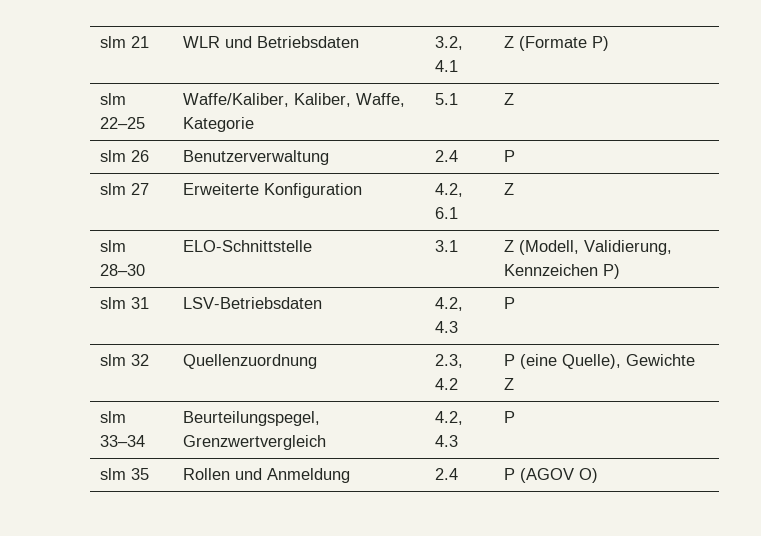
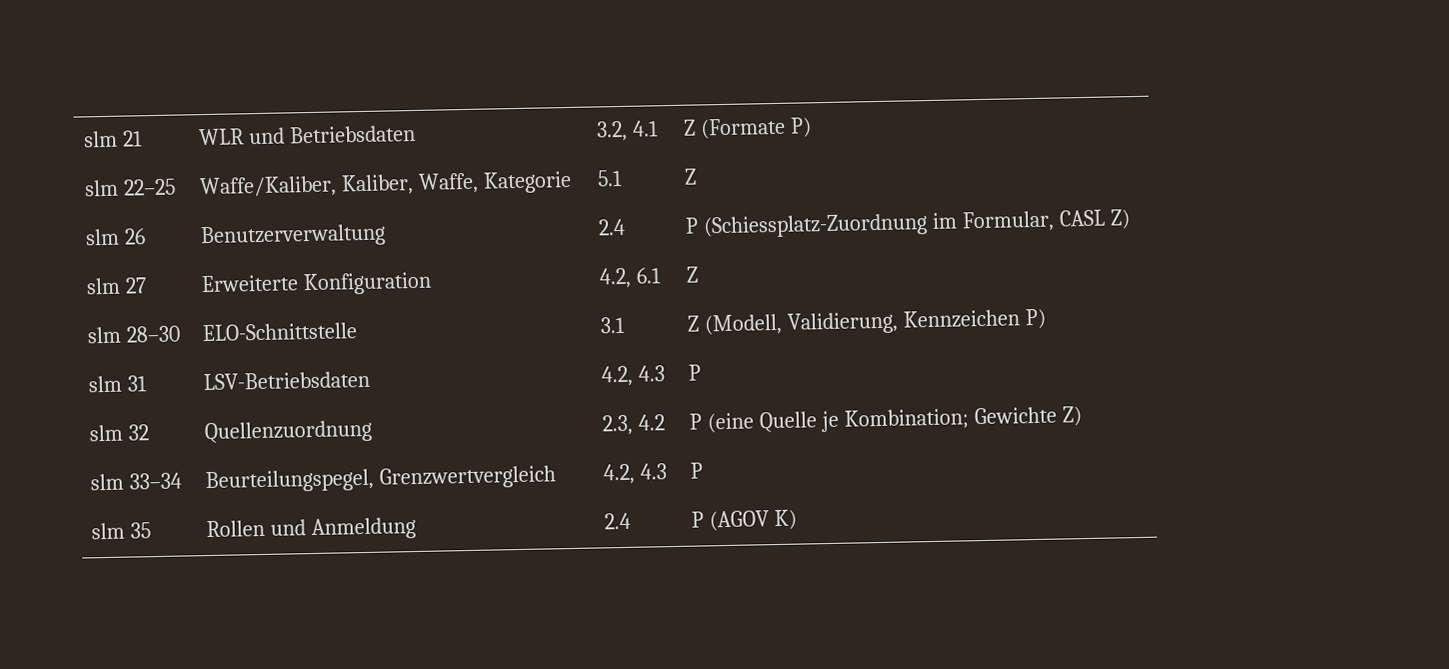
- slm 26 | Benutzerverwaltung | 2.4 | P
+ slm 26 | Benutzerverwaltung | 2.4 | P (Schiessplatz-Zuordnung im Formular, CASL Z)
- slm 32 | Quellenzuordnung | 2.3, 4.2 | P (eine Quelle), Gewichte Z
+ slm 32 | Quellenzuordnung | 2.3, 4.2 | P (eine Quelle je Kombination; Gewichte Z)
- slm 35 | Rollen und Anmeldung | 2.4 | P (AGOV O)
+ slm 35 | Rollen und Anmeldung | 2.4 | P (AGOV K)

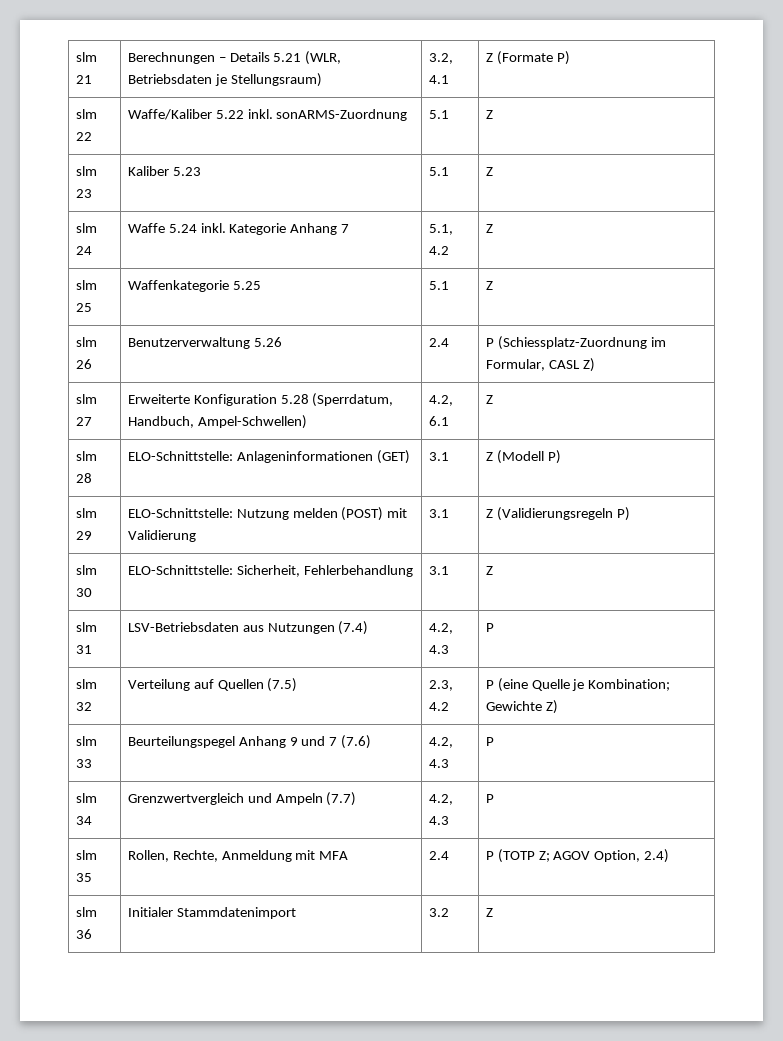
- slm 21 | WLR und Betriebsdaten | 3.2, 4.1 | Z (Formate P)
+ slm 21 | Berechnungen – Details 5.21 (WLR, Betriebsdaten je Stellungsraum) | 3.2, 4.1 | Z (Formate P)
- slm 22–25 | Waffe/Kaliber, Kaliber, Waffe, Kategorie | 5.1 | Z
+ slm 22 | Waffe/Kaliber 5.22 inkl. sonARMS-Zuordnung | 5.1 | Z
+ slm 23 | Kaliber 5.23 | 5.1 | Z
+ slm 24 | Waffe 5.24 inkl. Kategorie Anhang 7 | 5.1, 4.2 | Z
+ slm 25 | Waffenkategorie 5.25 | 5.1 | Z
- slm 26 | Benutzerverwaltung | 2.4 | P (Schiessplatz-Zuordnung im Formular, CASL Z)
+ slm 26 | Benutzerverwaltung 5.26 | 2.4 | P (Schiessplatz-Zuordnung im Formular, CASL Z)
- slm 27 | Erweiterte Konfiguration | 4.2, 6.1 | Z
+ slm 27 | Erweiterte Konfiguration 5.28 (Sperrdatum, Handbuch, Ampel-Schwellen) | 4.2, 6.1 | Z
- slm 28–30 | ELO-Schnittstelle | 3.1 | Z (Modell, Validierung, Kennzeichen P)
+ slm 28 | ELO-Schnittstelle: Anlageninformationen (GET) | 3.1 | Z (Modell P)
+ slm 29 | ELO-Schnittstelle: Nutzung melden (POST) mit Validierung | 3.1 | Z (Validierungsregeln P)
+ slm 30 | ELO-Schnittstelle: Sicherheit, Fehlerbehandlung | 3.1 | Z
- slm 31 | LSV-Betriebsdaten | 4.2, 4.3 | P
+ slm 31 | LSV-Betriebsdaten aus Nutzungen (7.4) | 4.2, 4.3 | P
- slm 32 | Quellenzuordnung | 2.3, 4.2 | P (eine Quelle je Kombination; Gewichte Z)
+ slm 32 | Verteilung auf Quellen (7.5) | 2.3, 4.2 | P (eine Quelle je Kombination; Gewichte Z)
- slm 33–34 | Beurteilungspegel, Grenzwertvergleich | 4.2, 4.3 | P
+ slm 33 | Beurteilungspegel Anhang 9 und 7 (7.6) | 4.2, 4.3 | P
+ slm 34 | Grenzwertvergleich und Ampeln (7.7) | 4.2, 4.3 | P
- slm 35 | Rollen und Anmeldung | 2.4 | P (AGOV K)
+ slm 35 | Rollen, Rechte, Anmeldung mit MFA | 2.4 | P (TOTP Z; AGOV Option, 2.4)
+ slm 36 | Initialer Stammdatenimport | 3.2 | Z

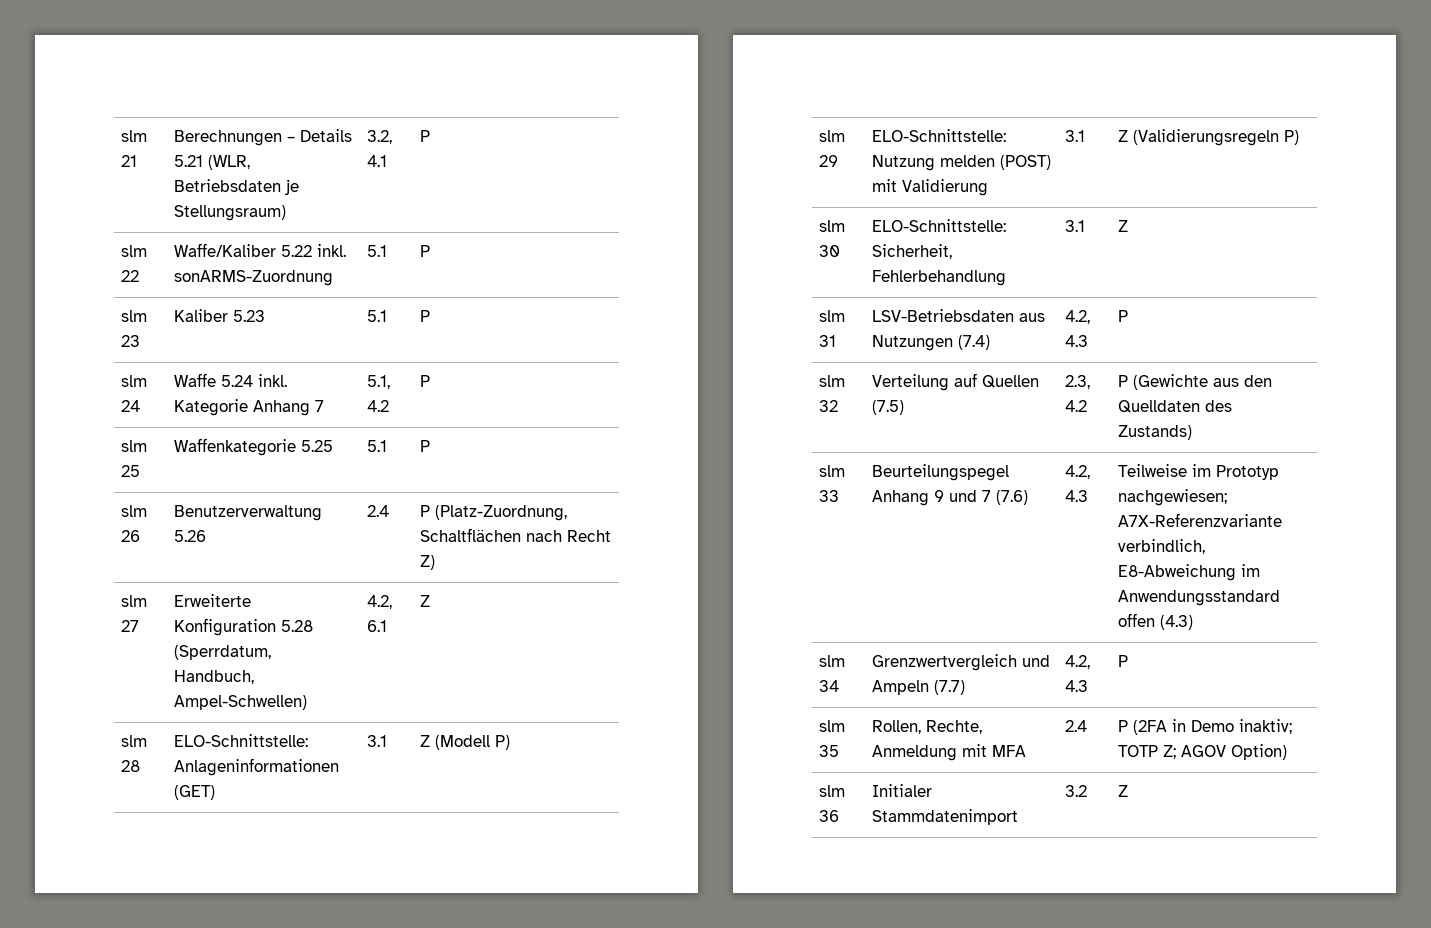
- slm 21 | Berechnungen – Details 5.21 (WLR, Betriebsdaten je Stellungsraum) | 3.2, 4.1 | Z (Formate P)
+ slm 21 | Berechnungen – Details 5.21 (WLR, Betriebsdaten je Stellungsraum) | 3.2, 4.1 | P
- slm 22 | Waffe/Kaliber 5.22 inkl. sonARMS-Zuordnung | 5.1 | Z
+ slm 22 | Waffe/Kaliber 5.22 inkl. sonARMS-Zuordnung | 5.1 | P
- slm 23 | Kaliber 5.23 | 5.1 | Z
+ slm 23 | Kaliber 5.23 | 5.1 | P
- slm 24 | Waffe 5.24 inkl. Kategorie Anhang 7 | 5.1, 4.2 | Z
+ slm 24 | Waffe 5.24 inkl. Kategorie Anhang 7 | 5.1, 4.2 | P
- slm 25 | Waffenkategorie 5.25 | 5.1 | Z
+ slm 25 | Waffenkategorie 5.25 | 5.1 | P
- slm 26 | Benutzerverwaltung 5.26 | 2.4 | P (Schiessplatz-Zuordnung im Formular, CASL Z)
+ slm 26 | Benutzerverwaltung 5.26 | 2.4 | P (Platz-Zuordnung, Schaltflächen nach Recht Z)
- slm 32 | Verteilung auf Quellen (7.5) | 2.3, 4.2 | P (eine Quelle je Kombination; Gewichte Z)
+ slm 32 | Verteilung auf Quellen (7.5) | 2.3, 4.2 | P (Gewichte aus den Quelldaten des Zustands)
- slm 33 | Beurteilungspegel Anhang 9 und 7 (7.6) | 4.2, 4.3 | P
+ slm 33 | Beurteilungspegel Anhang 9 und 7 (7.6) | 4.2, 4.3 | Teilweise im Prototyp nachgewiesen; A7X-Referenzvariante verbindlich, E8-Abweichung im Anwendungsstandard offen (4.3)
- slm 35 | Rollen, Rechte, Anmeldung mit MFA | 2.4 | P (TOTP Z; AGOV Option, 2.4)
+ slm 35 | Rollen, Rechte, Anmeldung mit MFA | 2.4 | P (2FA in Demo inaktiv; TOTP Z; AGOV Option)

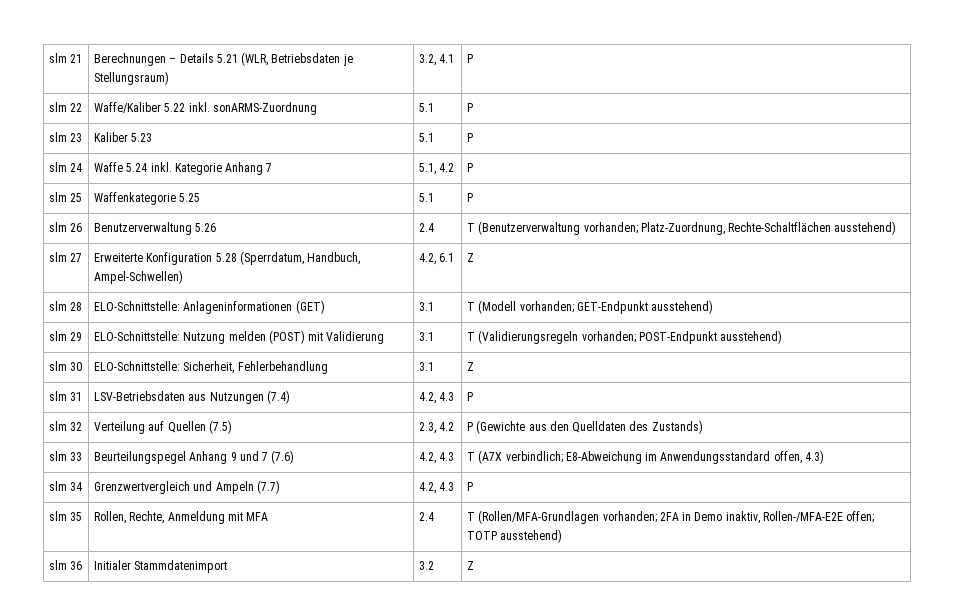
- slm 26 | Benutzerverwaltung 5.26 | 2.4 | P (Platz-Zuordnung, Schaltflächen nach Recht Z)
+ slm 26 | Benutzerverwaltung 5.26 | 2.4 | T (Benutzerverwaltung vorhanden; Platz-Zuordnung, Rechte-Schaltflächen ausstehend)
- slm 28 | ELO-Schnittstelle: Anlageninformationen (GET) | 3.1 | Z (Modell P)
+ slm 28 | ELO-Schnittstelle: Anlageninformationen (GET) | 3.1 | T (Modell vorhanden; GET-Endpunkt ausstehend)
- slm 29 | ELO-Schnittstelle: Nutzung melden (POST) mit Validierung | 3.1 | Z (Validierungsregeln P)
+ slm 29 | ELO-Schnittstelle: Nutzung melden (POST) mit Validierung | 3.1 | T (Validierungsregeln vorhanden; POST-Endpunkt ausstehend)
- slm 33 | Beurteilungspegel Anhang 9 und 7 (7.6) | 4.2, 4.3 | Teilweise im Prototyp nachgewiesen; A7X-Referenzvariante verbindlich, E8-Abweichung im Anwendungsstandard offen (4.3)
+ slm 33 | Beurteilungspegel Anhang 9 und 7 (7.6) | 4.2, 4.3 | T (A7X verbindlich; E8-Abweichung im Anwendungsstandard offen, 4.3)
- slm 35 | Rollen, Rechte, Anmeldung mit MFA | 2.4 | P (2FA in Demo inaktiv; TOTP Z; AGOV Option)
+ slm 35 | Rollen, Rechte, Anmeldung mit MFA | 2.4 | T (Rollen/MFA-Grundlagen vorhanden; 2FA in Demo inaktiv, Rollen-/MFA-E2E offen; TOTP ausstehend)

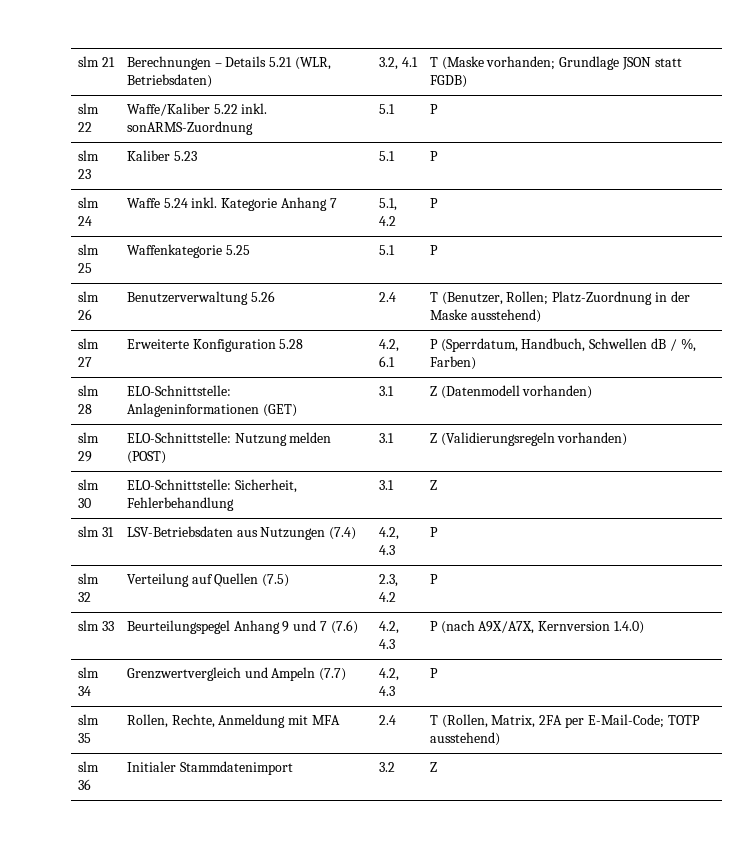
- slm 21 | Berechnungen – Details 5.21 (WLR, Betriebsdaten je Stellungsraum) | 3.2, 4.1 | P
+ slm 21 | Berechnungen – Details 5.21 (WLR, Betriebsdaten) | 3.2, 4.1 | T (Maske vorhanden; Grundlage JSON statt FGDB)
- slm 26 | Benutzerverwaltung 5.26 | 2.4 | T (Benutzerverwaltung vorhanden; Platz-Zuordnung, Rechte-Schaltflächen ausstehend)
+ slm 26 | Benutzerverwaltung 5.26 | 2.4 | T (Benutzer, Rollen; Platz-Zuordnung in der Maske ausstehend)
- slm 27 | Erweiterte Konfiguration 5.28 (Sperrdatum, Handbuch, Ampel-Schwellen) | 4.2, 6.1 | Z
+ slm 27 | Erweiterte Konfiguration 5.28 | 4.2, 6.1 | P (Sperrdatum, Handbuch, Schwellen dB / %, Farben)
- slm 28 | ELO-Schnittstelle: Anlageninformationen (GET) | 3.1 | T (Modell vorhanden; GET-Endpunkt ausstehend)
+ slm 28 | ELO-Schnittstelle: Anlageninformationen (GET) | 3.1 | Z (Datenmodell vorhanden)
- slm 29 | ELO-Schnittstelle: Nutzung melden (POST) mit Validierung | 3.1 | T (Validierungsregeln vorhanden; POST-Endpunkt ausstehend)
+ slm 29 | ELO-Schnittstelle: Nutzung melden (POST) | 3.1 | Z (Validierungsregeln vorhanden)
- slm 32 | Verteilung auf Quellen (7.5) | 2.3, 4.2 | P (Gewichte aus den Quelldaten des Zustands)
+ slm 32 | Verteilung auf Quellen (7.5) | 2.3, 4.2 | P
- slm 33 | Beurteilungspegel Anhang 9 und 7 (7.6) | 4.2, 4.3 | T (A7X verbindlich; E8-Abweichung im Anwendungsstandard offen, 4.3)
+ slm 33 | Beurteilungspegel Anhang 9 und 7 (7.6) | 4.2, 4.3 | P (nach A9X/A7X, Kernversion 1.4.0)
- slm 35 | Rollen, Rechte, Anmeldung mit MFA | 2.4 | T (Rollen/MFA-Grundlagen vorhanden; 2FA in Demo inaktiv, Rollen-/MFA-E2E offen; TOTP ausstehend)
+ slm 35 | Rollen, Rechte, Anmeldung mit MFA | 2.4 | T (Rollen, Matrix, 2FA per E-Mail-Code; TOTP ausstehend)

